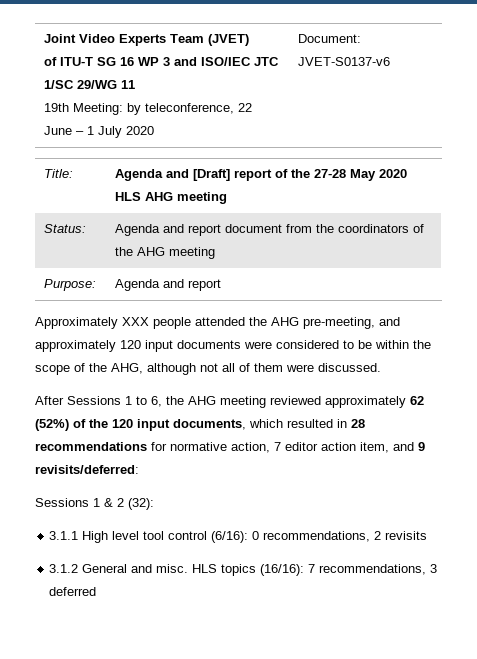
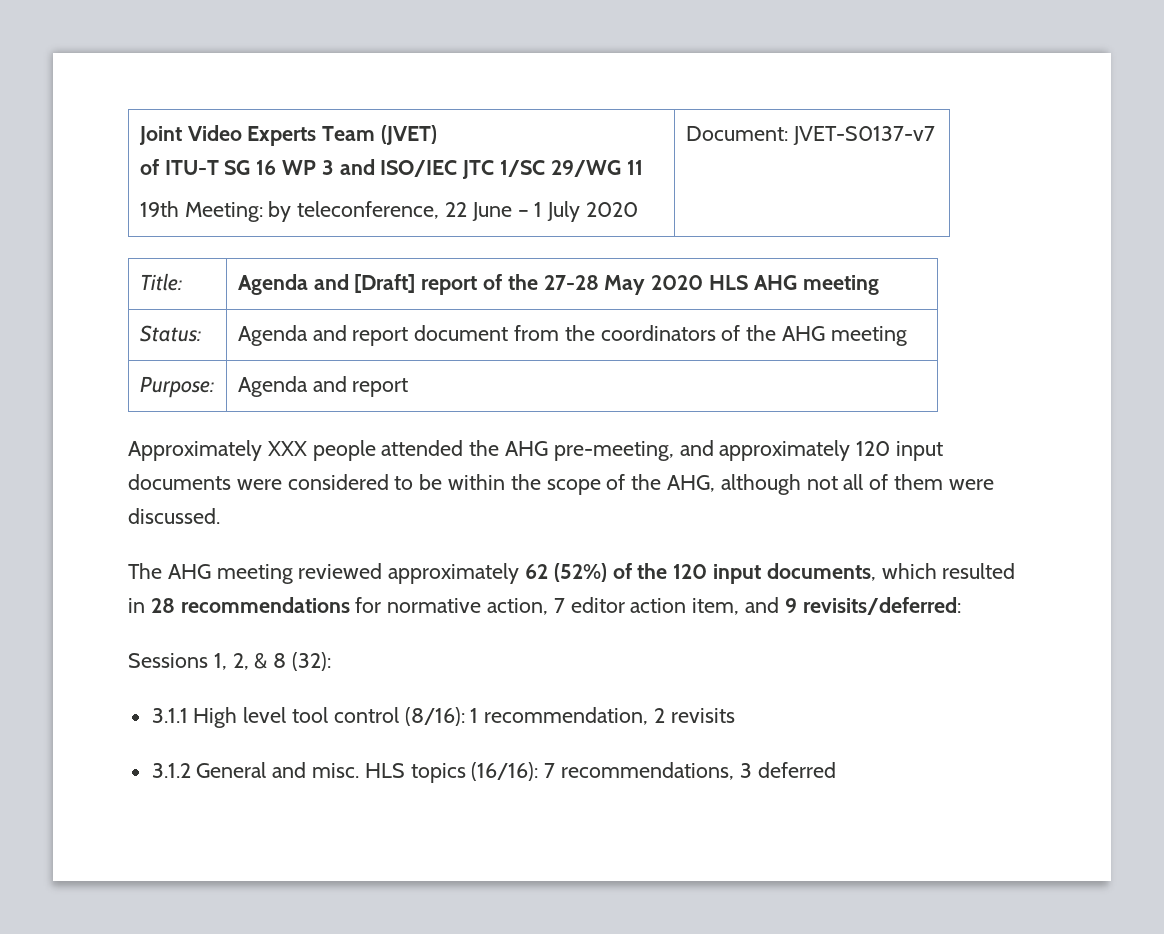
  Joint Video Experts Team (JVET)
  of ITU-T SG 16 WP 3 and ISO/IEC JTC 1/SC 29/WG 11
- 19th Meeting: by teleconference, 22 June – 1 July 2020 | Document: JVET-S0137-v6
+ 19th Meeting: by teleconference, 22 June – 1 July 2020 | Document: JVET-S0137-v7
- After Sessions 1 to 6, the AHG meeting reviewed approximately 62 (52%) of the 120 input documents, which resulted in 28 recommendations for normative action, 7 editor action item, and 9 revisits/deferred:
+ The AHG meeting reviewed approximately 62 (52%) of the 120 input documents, which resulted in 28 recommendations for normative action, 7 editor action item, and 9 revisits/deferred:
- Sessions 1 & 2 (32):
+ Sessions 1, 2, & 8 (32):
- 3.1.1 High level tool control (6/16): 0 recommendations, 2 revisits
+ 3.1.1 High level tool control (8/16): 1 recommendation, 2 revisits

